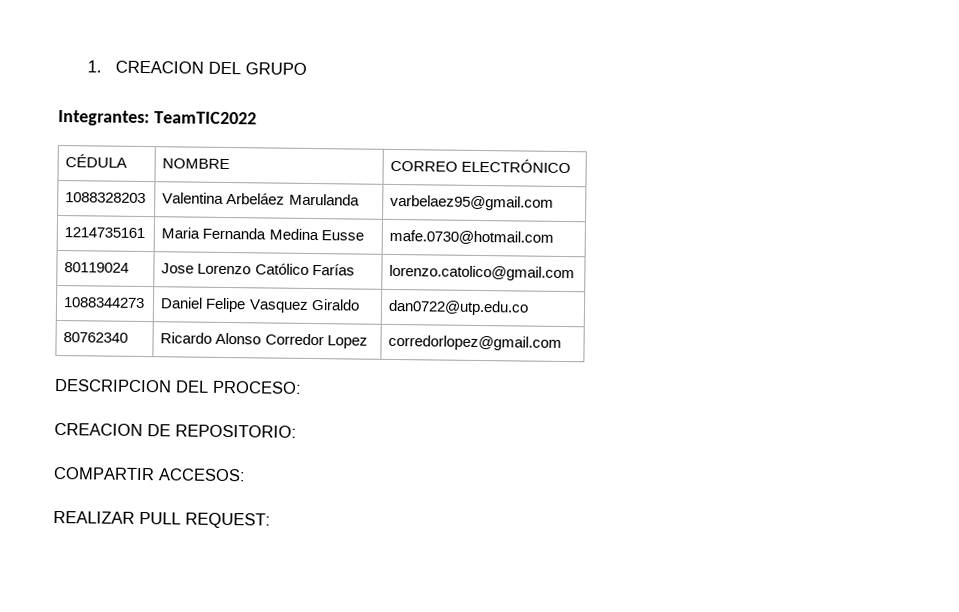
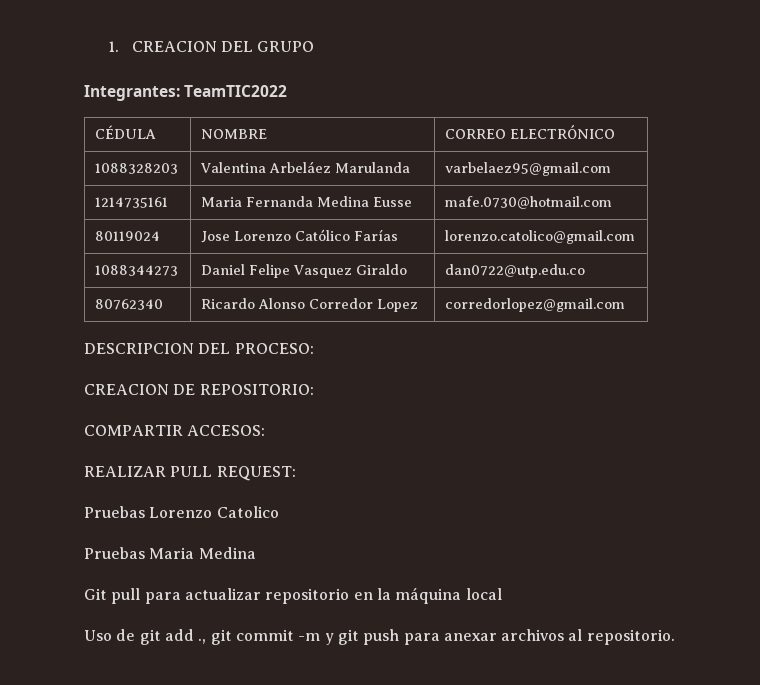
+ Pruebas Lorenzo Catolico
+ Pruebas Maria Medina
+ Git pull para actualizar repositorio en la máquina local
+ Uso de git add ., git commit -m y git push para anexar archivos al repositorio.

